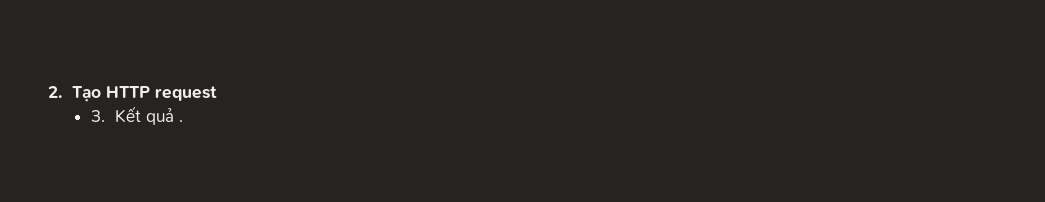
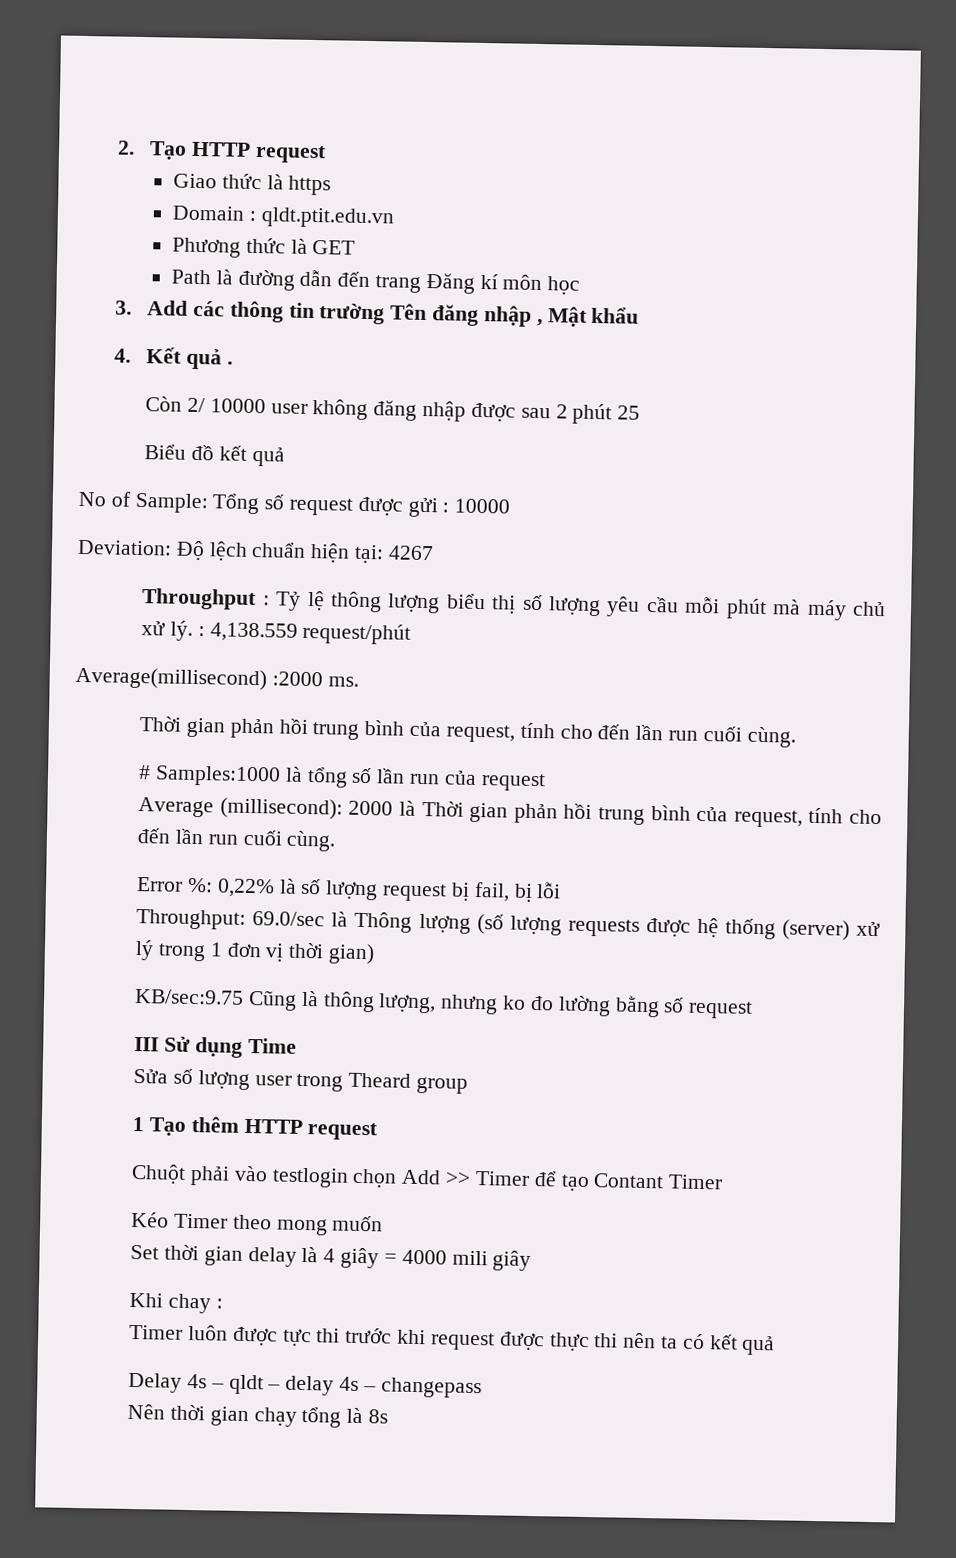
- 3. Kết quả .
+ Giao thức là https
+ Domain : qldt.ptit.edu.vn
+ Phương thức là GET
+ Path là đường dẫn đến trang Đăng kí môn học
+ 3. Add các thông tin trường Tên đăng nhập , Mật khẩu
+ 4. Kết quả .
+ Còn 2/ 10000 user không đăng nhập được sau 2 phút 25
+ Biểu đồ kết quả
+ No of Sample: Tổng số request được gửi : 10000
+ Deviation: Độ lệch chuẩn hiện tại: 4267
+ Throughput : Tỷ lệ thông lượng biểu thị số lượng yêu cầu mỗi phút mà máy chủ xử lý. : 4,138.559 request/phút
+ Average(millisecond) :2000 ms.
+ Thời gian phản hồi trung bình của request, tính cho đến lần run cuối cùng.
+ # Samples:1000 là tổng số lần run của request
+ Average (millisecond): 2000 là Thời gian phản hồi trung bình của request, tính cho đến lần run cuối cùng.
+ Error %: 0,22% là số lượng request bị fail, bị lỗi
+ Throughput: 69.0/sec là Thông lượng (số lượng requests được hệ thống (server) xử lý trong 1 đơn vị thời gian)
+ KB/sec:9.75 Cũng là thông lượng, nhưng ko đo lường bằng số request
+ III Sử dụng Time
+ Sửa số lượng user trong Theard group
+ 1 Tạo thêm HTTP request
+ Chuột phải vào testlogin chọn Add >> Timer để tạo Contant Timer
+ Kéo Timer theo mong muốn
+ Set thời gian delay là 4 giây = 4000 mili giây
+ Khi chay :
+ Timer luôn được tực thi trước khi request được thực thi nên ta có kết quả
+ Delay 4s – qldt – delay 4s – changepass
+ Nên thời gian chạy tổng là 8s

